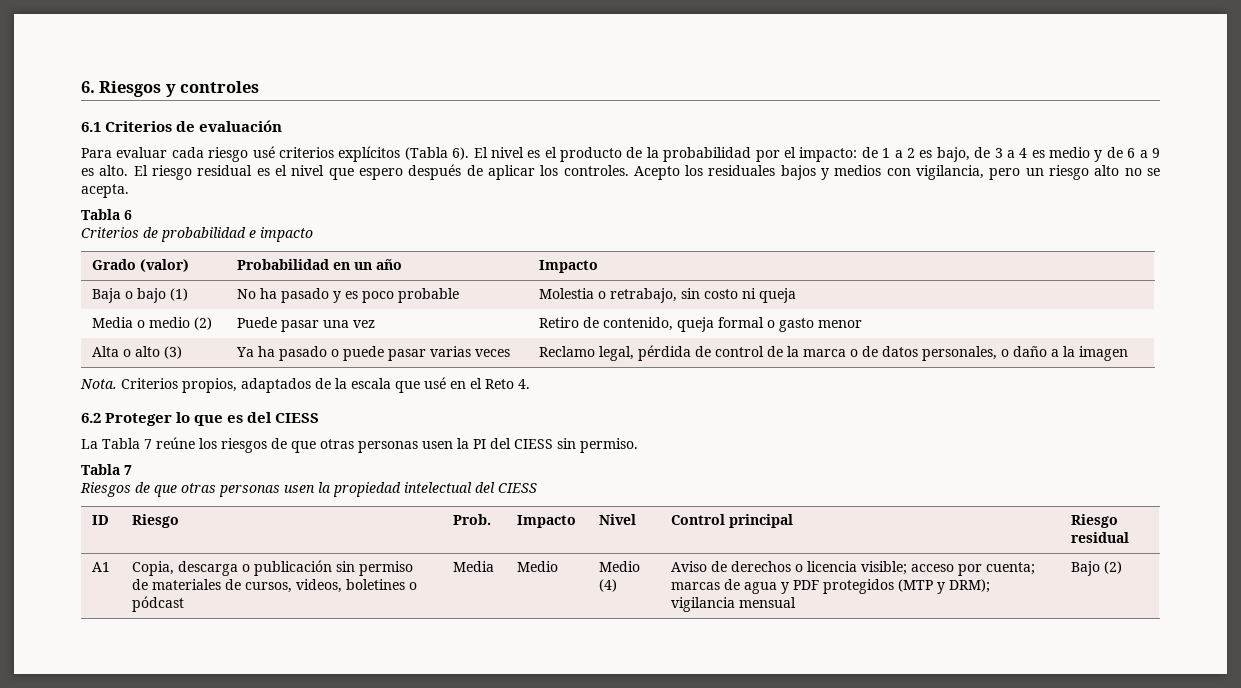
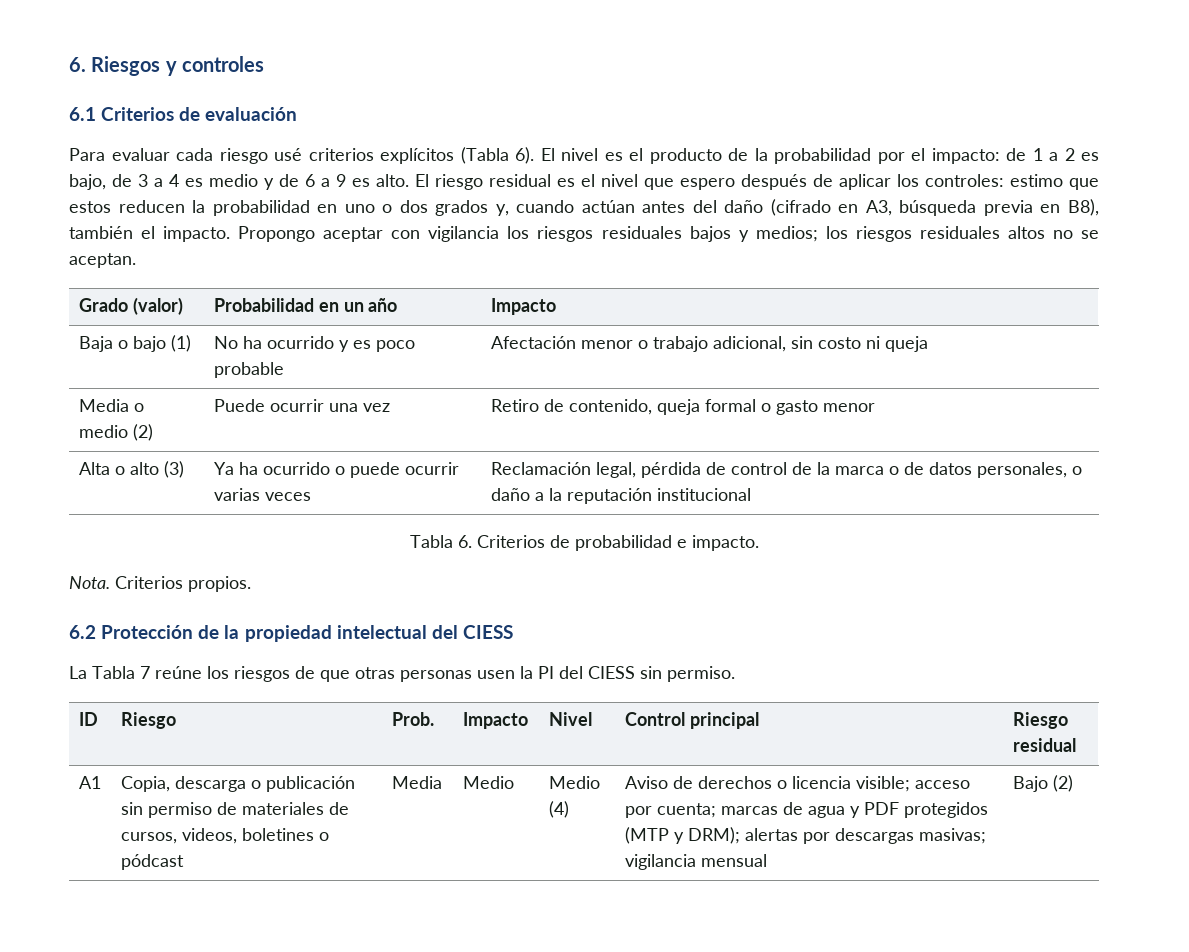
- El riesgo residual es el nivel que espero después de aplicar los controles. Acepto los residuales bajos y medios con vigilancia, pero un riesgo alto no se acepta.
- Tabla 6
- Criterios de probabilidad e impacto
+ El riesgo residual es el nivel que espero después de aplicar los controles: estimo que estos reducen la probabilidad en uno o dos grados y, cuando actúan antes del daño (cifrado en A3, búsqueda previa en B8), también el impacto. Propongo aceptar con vigilancia los riesgos residuales bajos y medios; los riesgos residuales altos no se aceptan.
- Baja o bajo (1) | No ha pasado y es poco probable | Molestia o retrabajo, sin costo ni queja
+ Baja o bajo (1) | No ha ocurrido y es poco probable | Afectación menor o trabajo adicional, sin costo ni queja
- Media o medio (2) | Puede pasar una vez | Retiro de contenido, queja formal o gasto menor
+ Media o medio (2) | Puede ocurrir una vez | Retiro de contenido, queja formal o gasto menor
- Alta o alto (3) | Ya ha pasado o puede pasar varias veces | Reclamo legal, pérdida de control de la marca o de datos personales, o daño a la imagen
- Nota. Criterios propios, adaptados de la escala que usé en el Reto 4.
- 6.2 Proteger lo que es del CIESS
+ Alta o alto (3) | Ya ha ocurrido o puede ocurrir varias veces | Reclamación legal, pérdida de control de la marca o de datos personales, o daño a la reputación institucional
+ Tabla 6. Criterios de probabilidad e impacto.
+ Nota. Criterios propios.
+ 6.2 Protección de la propiedad intelectual del CIESS
  La Tabla 7 reúne los riesgos de que otras personas usen la PI del CIESS sin permiso.
- Tabla 7
- Riesgos de que otras personas usen la propiedad intelectual del CIESS
- Aviso de derechos o licencia visible; acceso por cuenta; marcas de agua y PDF protegidos (MTP y DRM); vigilancia mensual
+ Aviso de derechos o licencia visible; acceso por cuenta; marcas de agua y PDF protegidos (MTP y DRM); alertas por descargas masivas; vigilancia mensual

